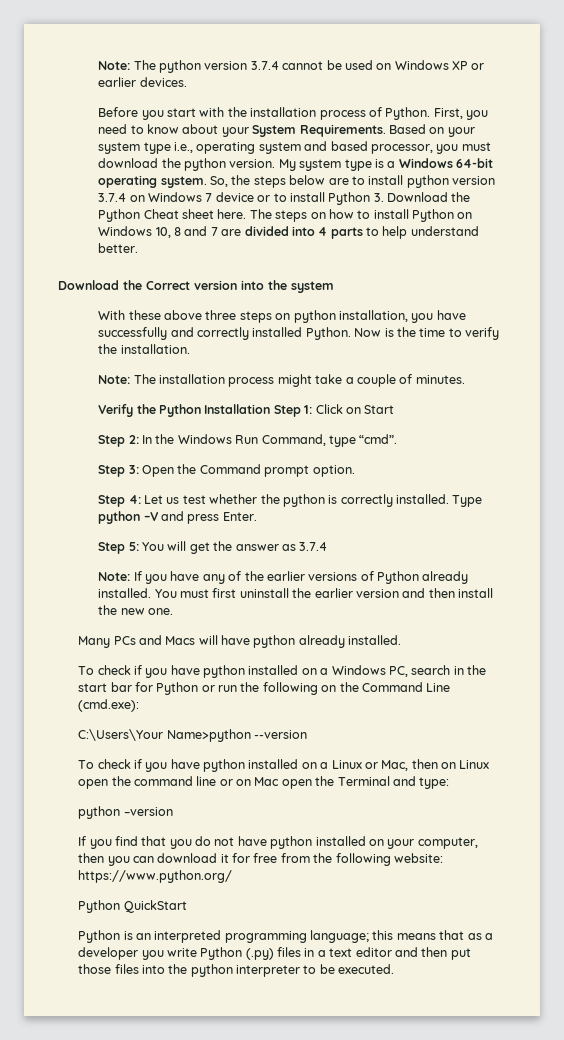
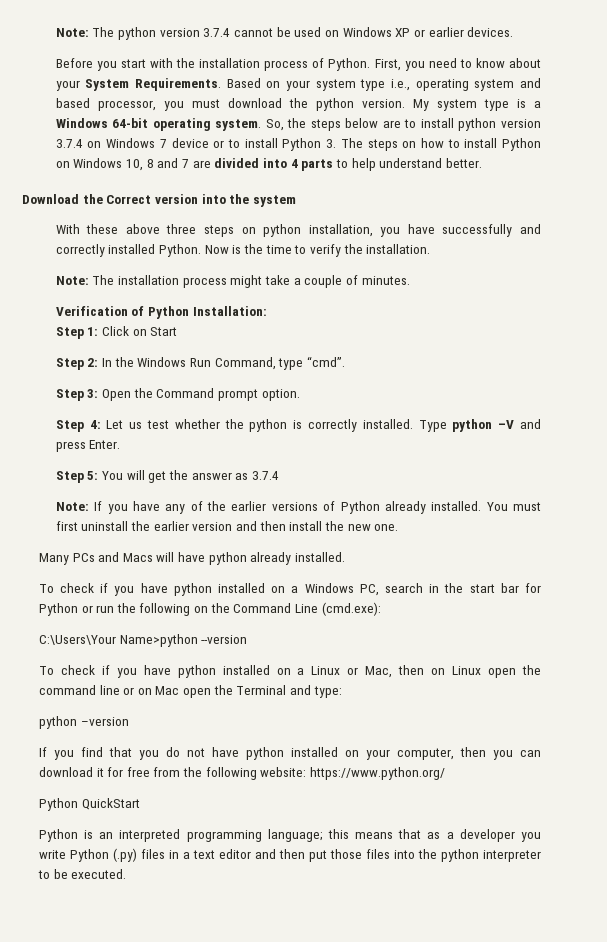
- So, the steps below are to install python version 3.7.4 on Windows 7 device or to install Python 3. Download the Python Cheat sheet here. The steps on how to install Python on Windows 10, 8 and 7 are divided into 4 parts to help understand better.
+ So, the steps below are to install python version 3.7.4 on Windows 7 device or to install Python 3. The steps on how to install Python on Windows 10, 8 and 7 are divided into 4 parts to help understand better.
- Verify the Python Installation Step 1: Click on Start
+ Verification of Python Installation:
+ Step 1: Click on Start

